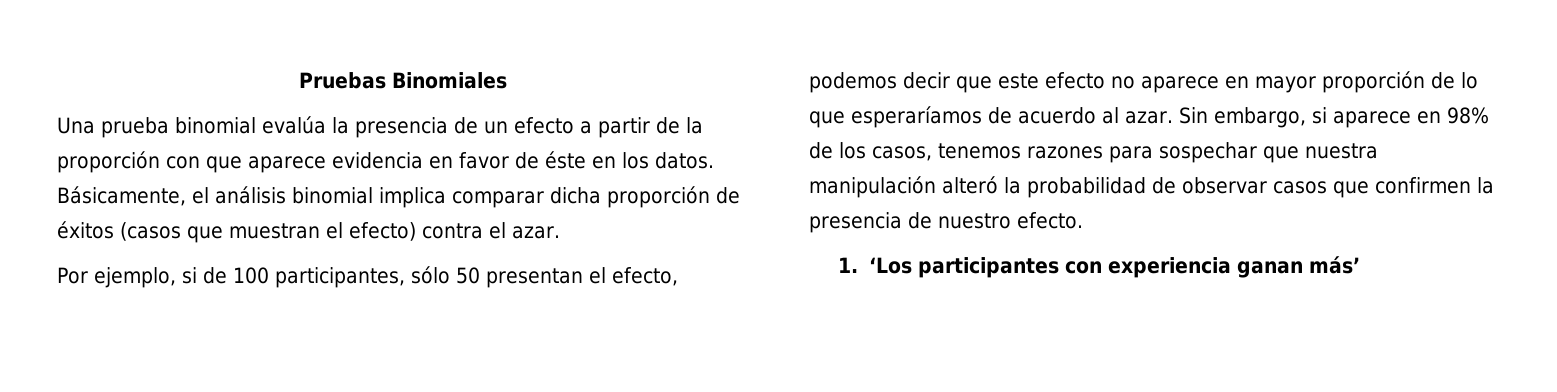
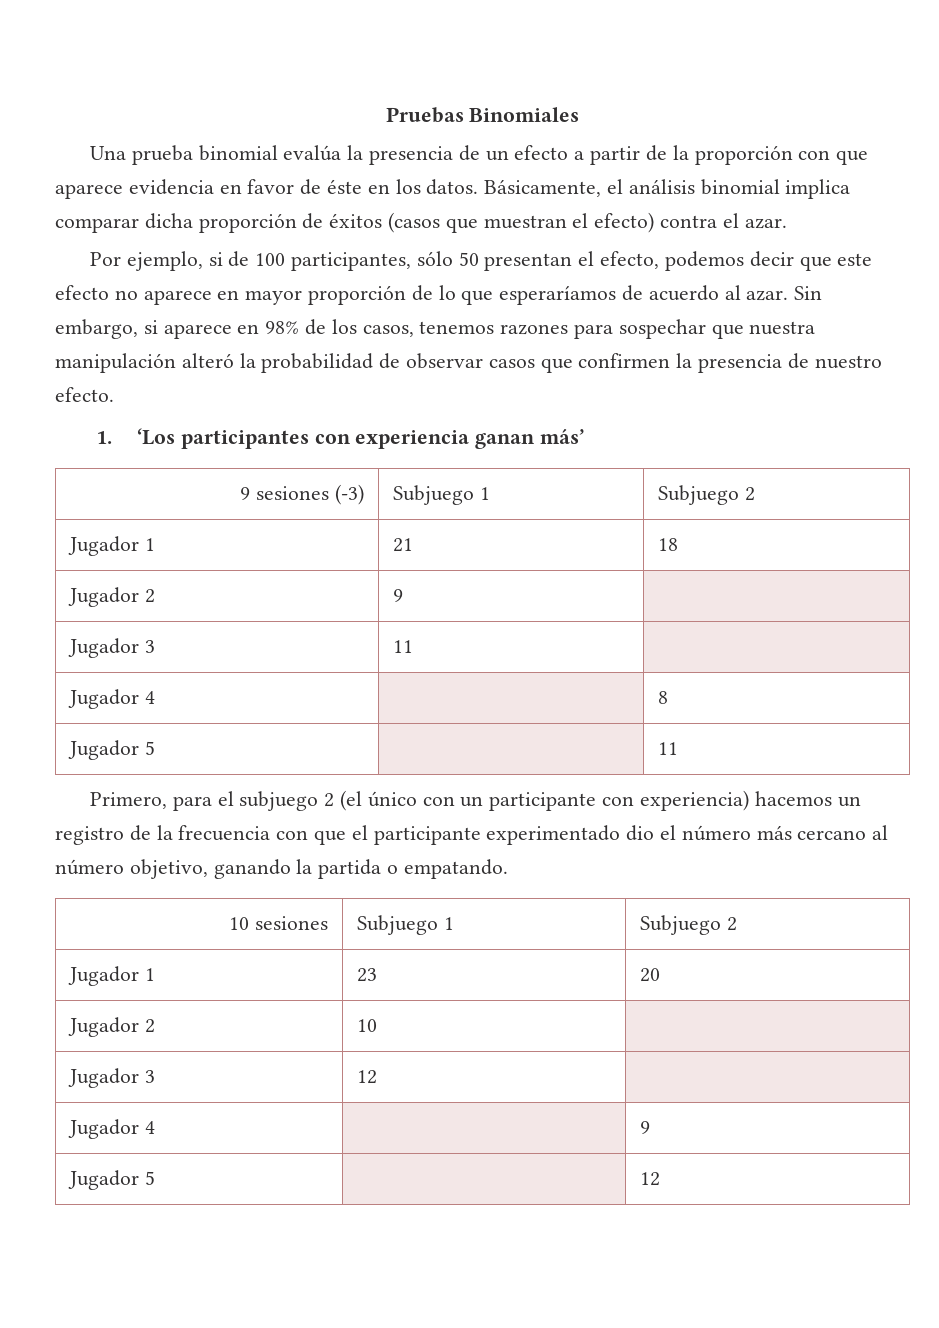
+ 9 sesiones (-3) | Subjuego 1 | Subjuego 2
+ Jugador 1 | 21 | 18
+ Jugador 2 | 9 |
+ Jugador 3 | 11 |
+ Jugador 4 | | 8
+ Jugador 5 | | 11
+ Primero, para el subjuego 2 (el único con un participante con experiencia) hacemos un registro de la frecuencia con que el participante experimentado dio el número más cercano al número objetivo, ganando la partida o empatando.
+ 10 sesiones | Subjuego 1 | Subjuego 2
+ Jugador 1 | 23 | 20
+ Jugador 2 | 10 |
+ Jugador 3 | 12 |
+ Jugador 4 | | 9
+ Jugador 5 | | 12

